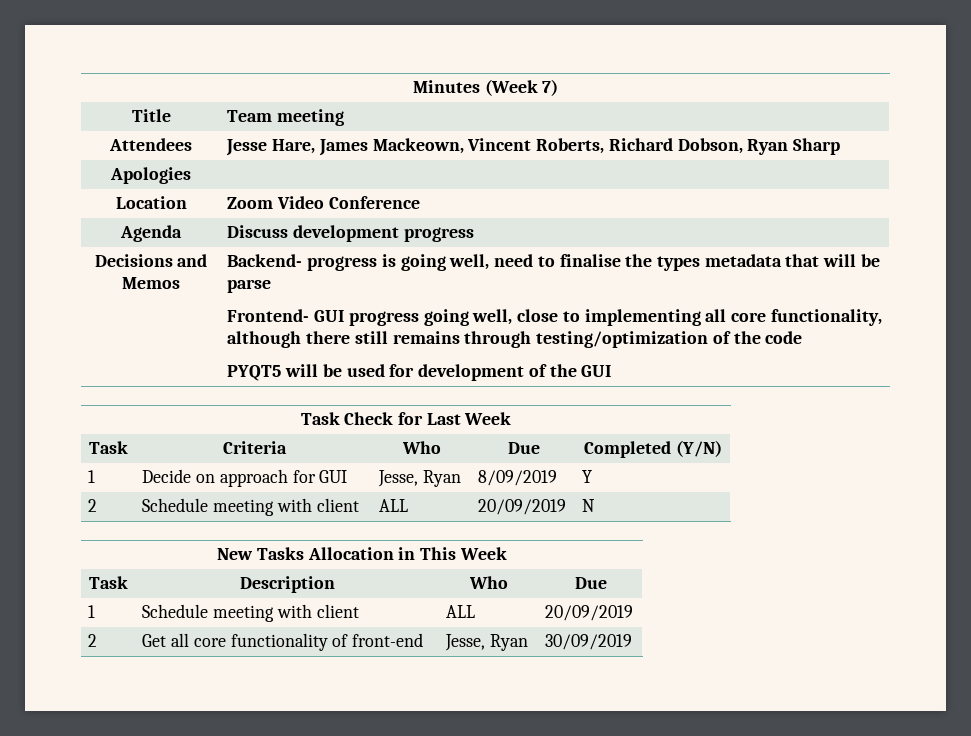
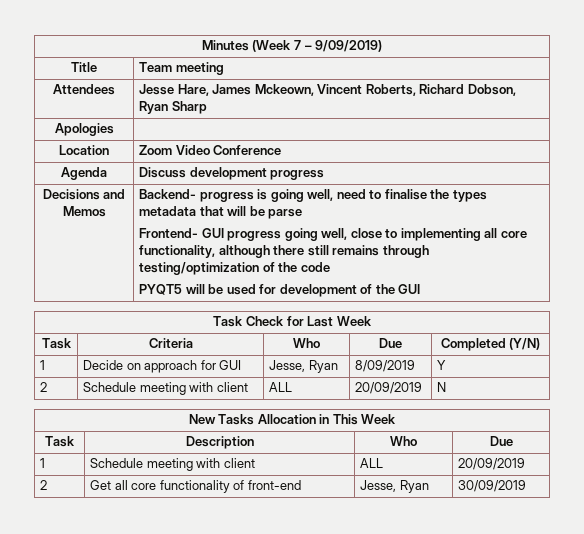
- Minutes (Week 7)
+ Minutes (Week 7 – 9/09/2019)
- Attendees | Jesse Hare, James Mackeown, Vincent Roberts, Richard Dobson, Ryan Sharp
+ Attendees | Jesse Hare, James Mckeown, Vincent Roberts, Richard Dobson, Ryan Sharp

